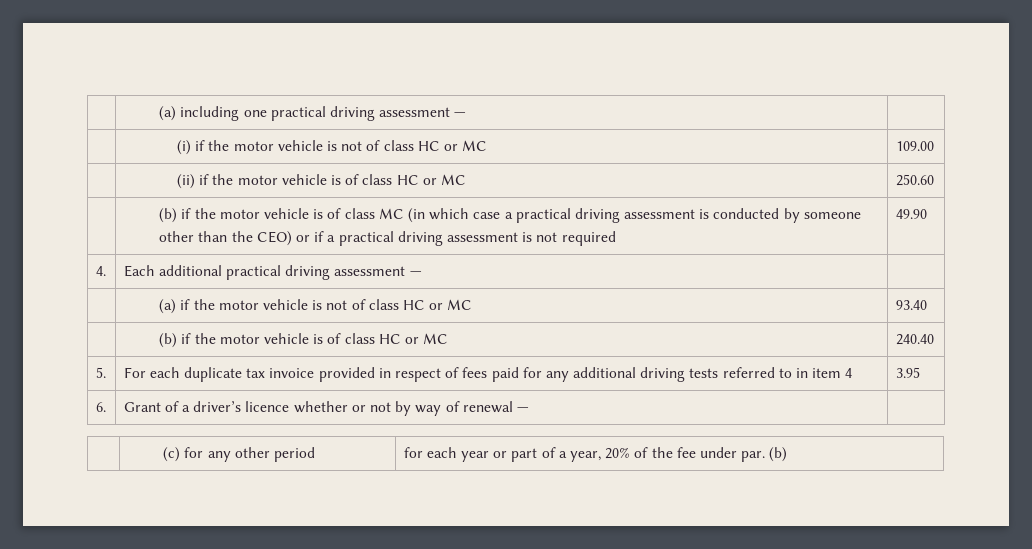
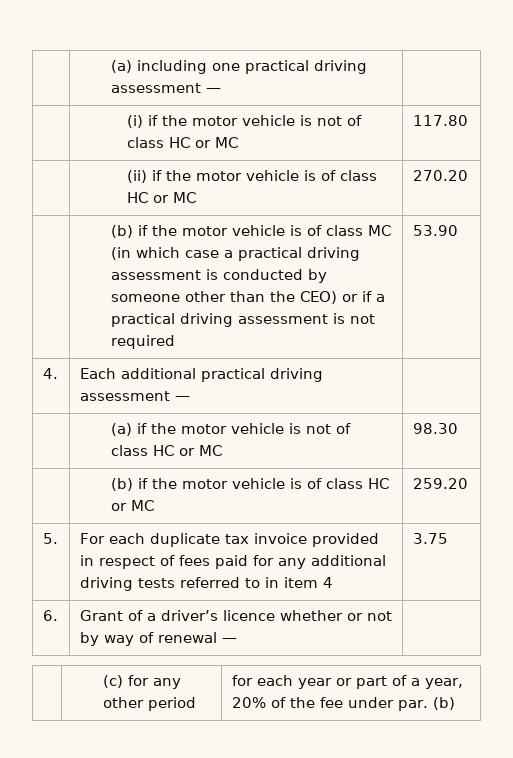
- | (i) if the motor vehicle is not of class HC or MC | 109.00
+ | (i) if the motor vehicle is not of class HC or MC | 117.80
- | (ii) if the motor vehicle is of class HC or MC | 250.60
+ | (ii) if the motor vehicle is of class HC or MC | 270.20
- | (b) if the motor vehicle is of class MC (in which case a practical driving assessment is conducted by someone other than the CEO) or if a practical driving assessment is not required | 49.90
+ | (b) if the motor vehicle is of class MC (in which case a practical driving assessment is conducted by someone other than the CEO) or if a practical driving assessment is not required | 53.90
- | (a) if the motor vehicle is not of class HC or MC | 93.40
+ | (a) if the motor vehicle is not of class HC or MC | 98.30
- | (b) if the motor vehicle is of class HC or MC | 240.40
+ | (b) if the motor vehicle is of class HC or MC | 259.20
- 5. | For each duplicate tax invoice provided in respect of fees paid for any additional driving tests referred to in item 4 | 3.95
+ 5. | For each duplicate tax invoice provided in respect of fees paid for any additional driving tests referred to in item 4 | 3.75

